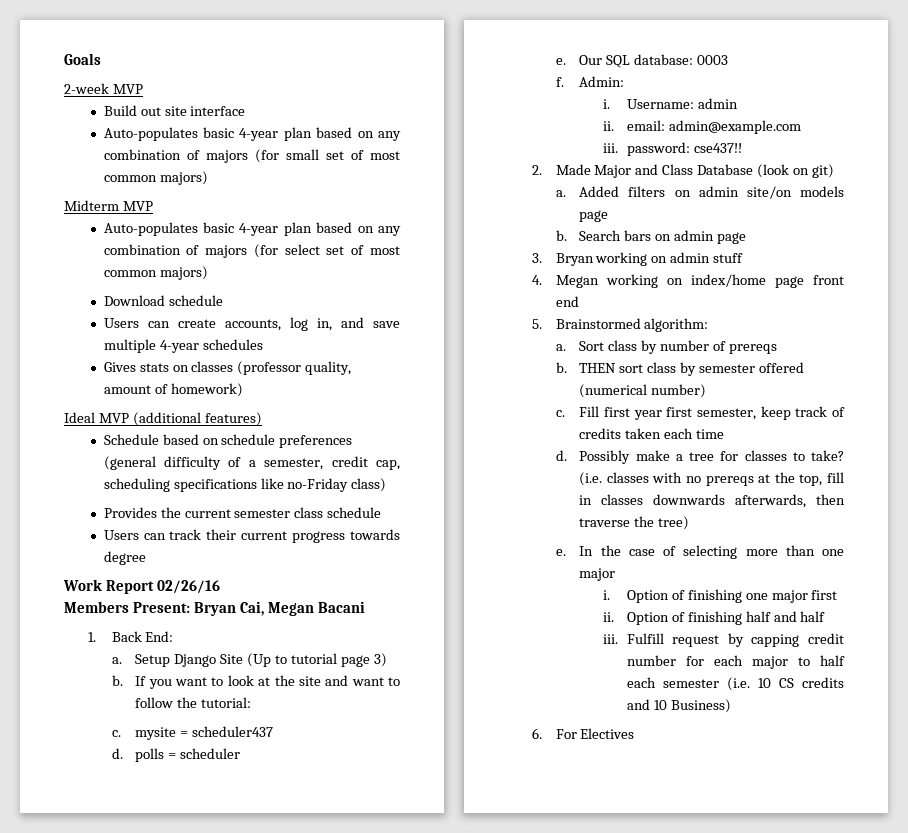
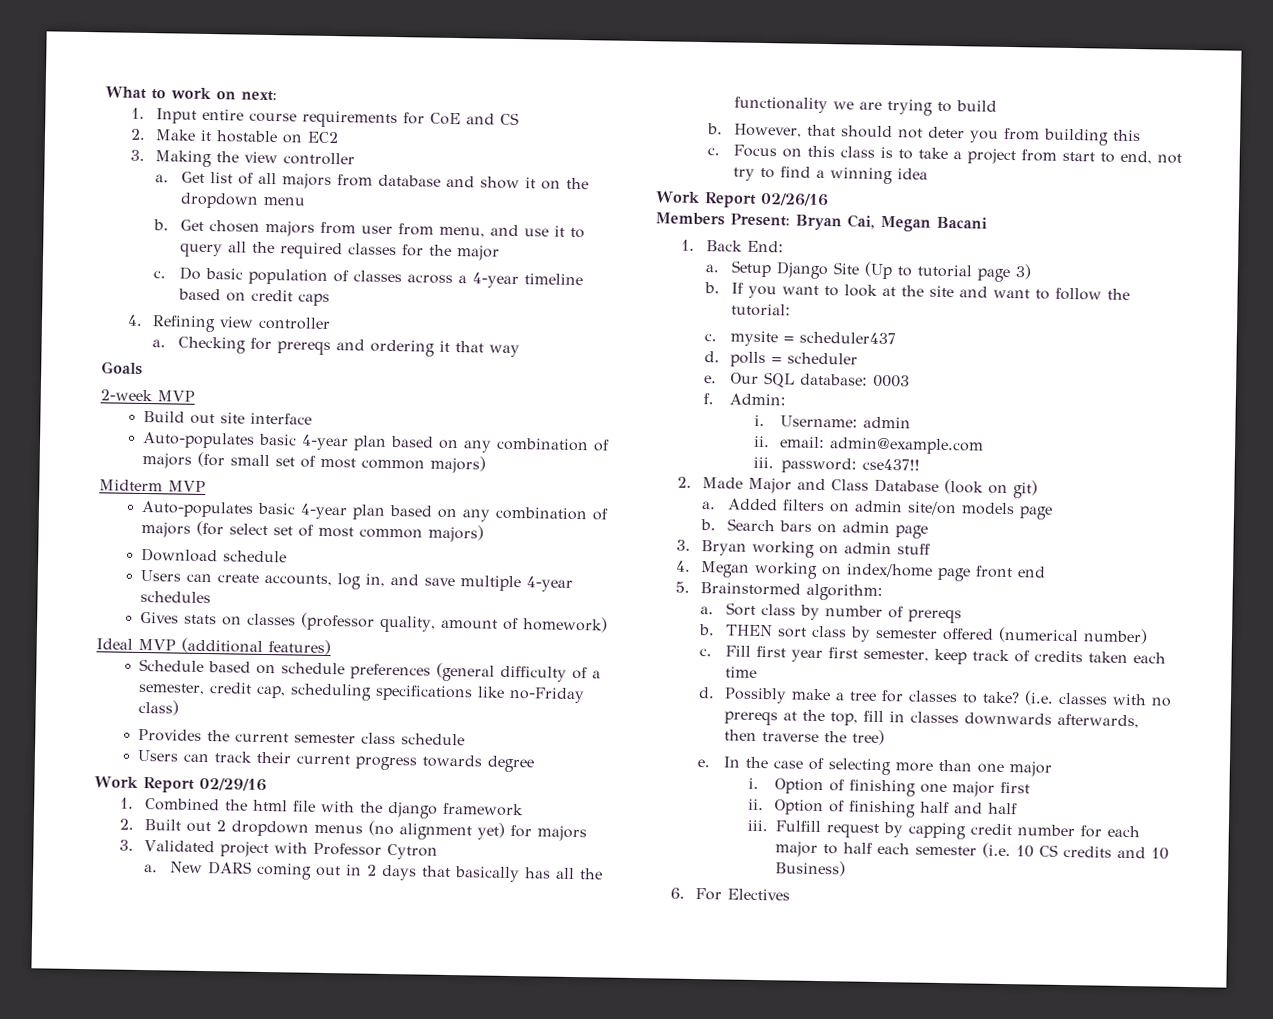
+ What to work on next:
+ 1. Input entire course requirements for CoE and CS
+ 2. Make it hostable on EC2
+ 3. Making the view controller
+ a. Get list of all majors from database and show it on the dropdown menu
+ b. Get chosen majors from user from menu, and use it to query all the required classes for the major
+ c. Do basic population of classes across a 4-year timeline based on credit caps
+ 4. Refining view controller
+ a. Checking for prereqs and ordering it that way
+ Work Report 02/29/16
+ 1. Combined the html file with the django framework
+ 2. Built out 2 dropdown menus (no alignment yet) for majors
+ 3. Validated project with Professor Cytron
+ a. New DARS coming out in 2 days that basically has all the functionality we are trying to build
+ b. However, that should not deter you from building this
+ c. Focus on this class is to take a project from start to end, not try to find a winning idea

